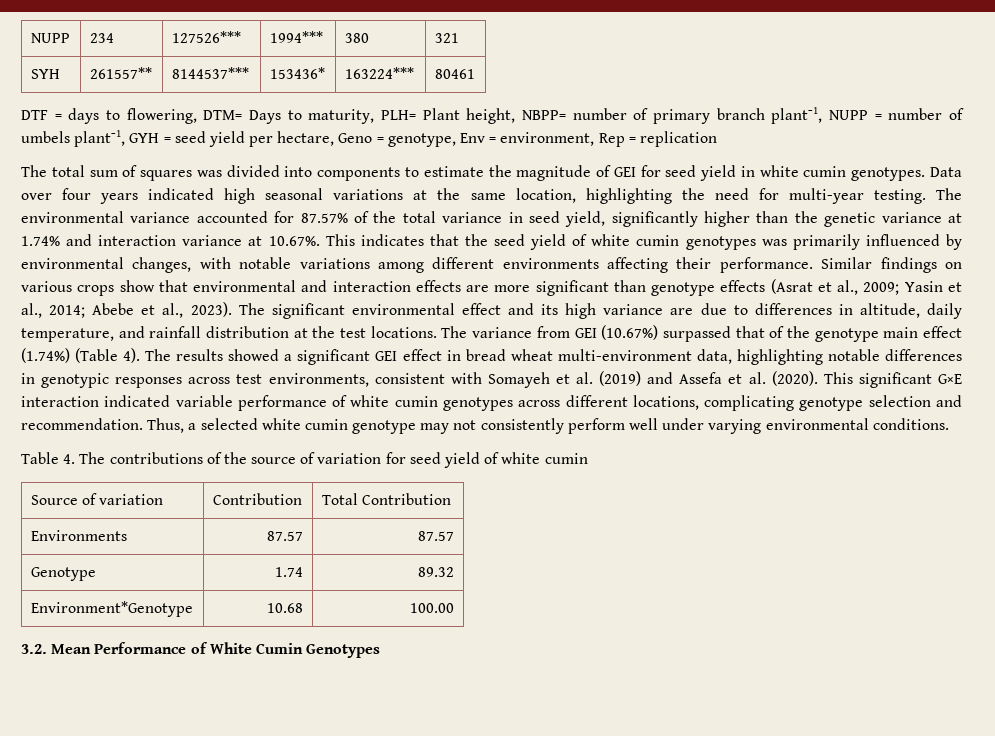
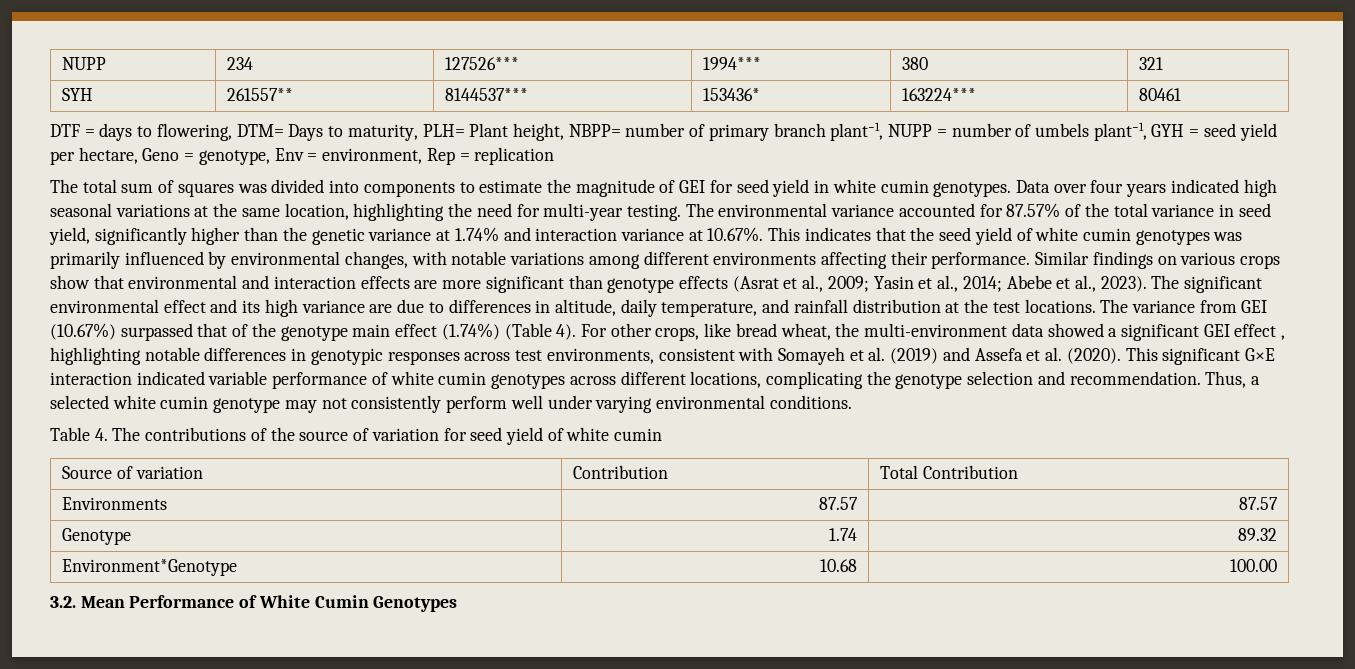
- The results showed a significant GEI effect in bread wheat multi-environment data, highlighting notable differences in genotypic responses across test environments, consistent with Somayeh et al. (2019) and Assefa et al. (2020).
+ For other crops, like bread wheat, the multi-environment data showed a significant GEI effect , highlighting notable differences in genotypic responses across test environments, consistent with Somayeh et al. (2019) and Assefa et al. (2020).
- This significant G×E interaction indicated variable performance of white cumin genotypes across different locations, complicating genotype selection and recommendation.
+ This significant G×E interaction indicated variable performance of white cumin genotypes across different locations, complicating the genotype selection and recommendation.

